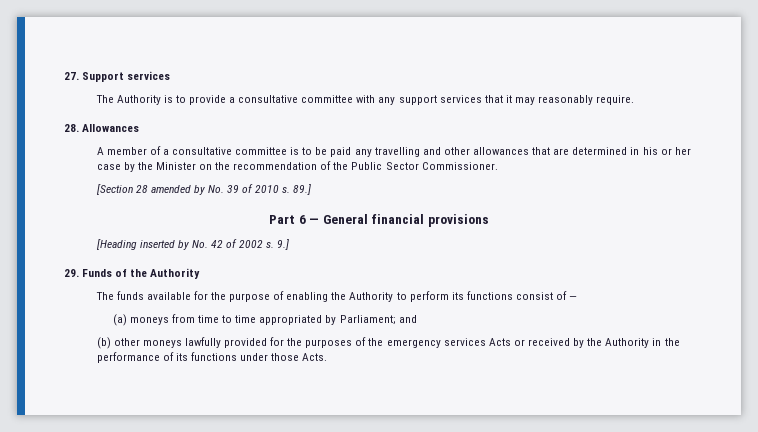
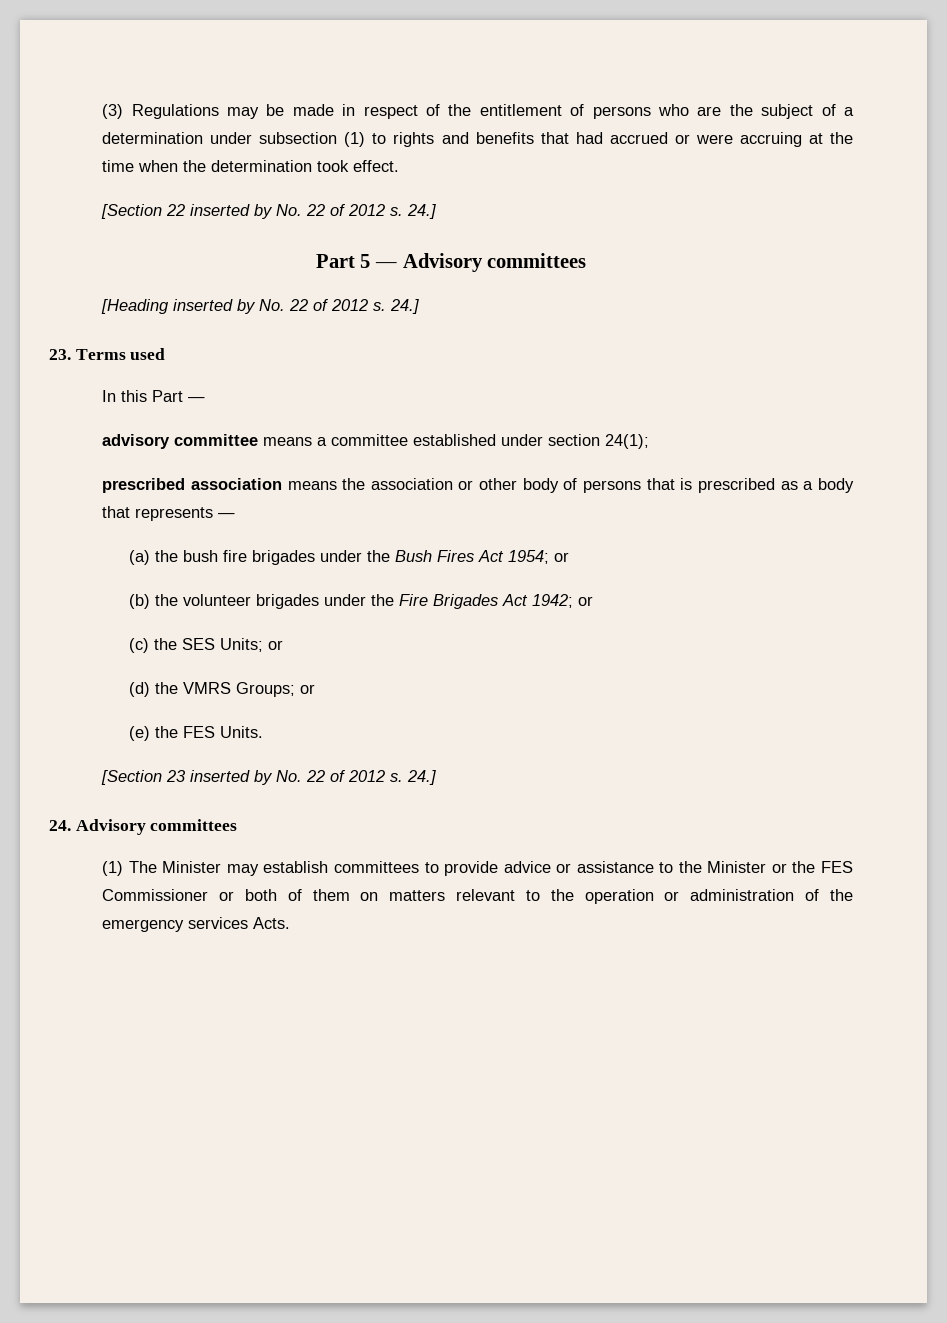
- 27. Support services
- The Authority is to provide a consultative committee with any support services that it may reasonably require.
- 28. Allowances
- A member of a consultative committee is to be paid any travelling and other allowances that are determined in his or her case by the Minister on the recommendation of the Public Sector Commissioner.
- [Section 28 amended by No. 39 of 2010 s. 89.]
- Part 6 — General financial provisions
- [Heading inserted by No. 42 of 2002 s. 9.]
- 29. Funds of the Authority
- The funds available for the purpose of enabling the Authority to perform its functions consist of —
- (a) moneys from time to time appropriated by Parliament; and
- (b) other moneys lawfully provided for the purposes of the emergency services Acts or received by the Authority in the performance of its functions under those Acts.
+ (3) Regulations may be made in respect of the entitlement of persons who are the subject of a determination under subsection (1) to rights and benefits that had accrued or were accruing at the time when the determination took effect.
+ [Section 22 inserted by No. 22 of 2012 s. 24.]
+ Part 5 — Advisory committees
+ [Heading inserted by No. 22 of 2012 s. 24.]
+ 23. Terms used
+ In this Part —
+ advisory committee means a committee established under section 24(1);
+ prescribed association means the association or other body of persons that is prescribed as a body that represents —
+ (a) the bush fire brigades under the Bush Fires Act 1954; or
+ (b) the volunteer brigades under the Fire Brigades Act 1942; or
+ (c) the SES Units; or
+ (d) the VMRS Groups; or
+ (e) the FES Units.
+ [Section 23 inserted by No. 22 of 2012 s. 24.]
+ 24. Advisory committees
+ (1) The Minister may establish committees to provide advice or assistance to the Minister or the FES Commissioner or both of them on matters relevant to the operation or administration of the emergency services Acts.

